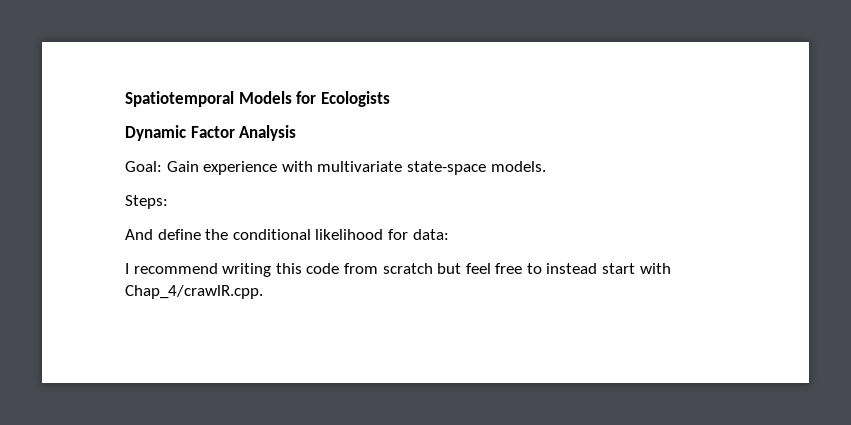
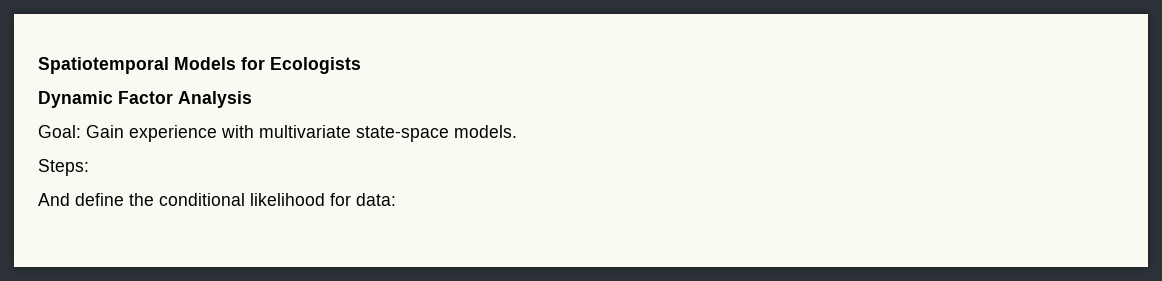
- I recommend writing this code from scratch but feel free to instead start with Chap_4/crawlR.cpp.

